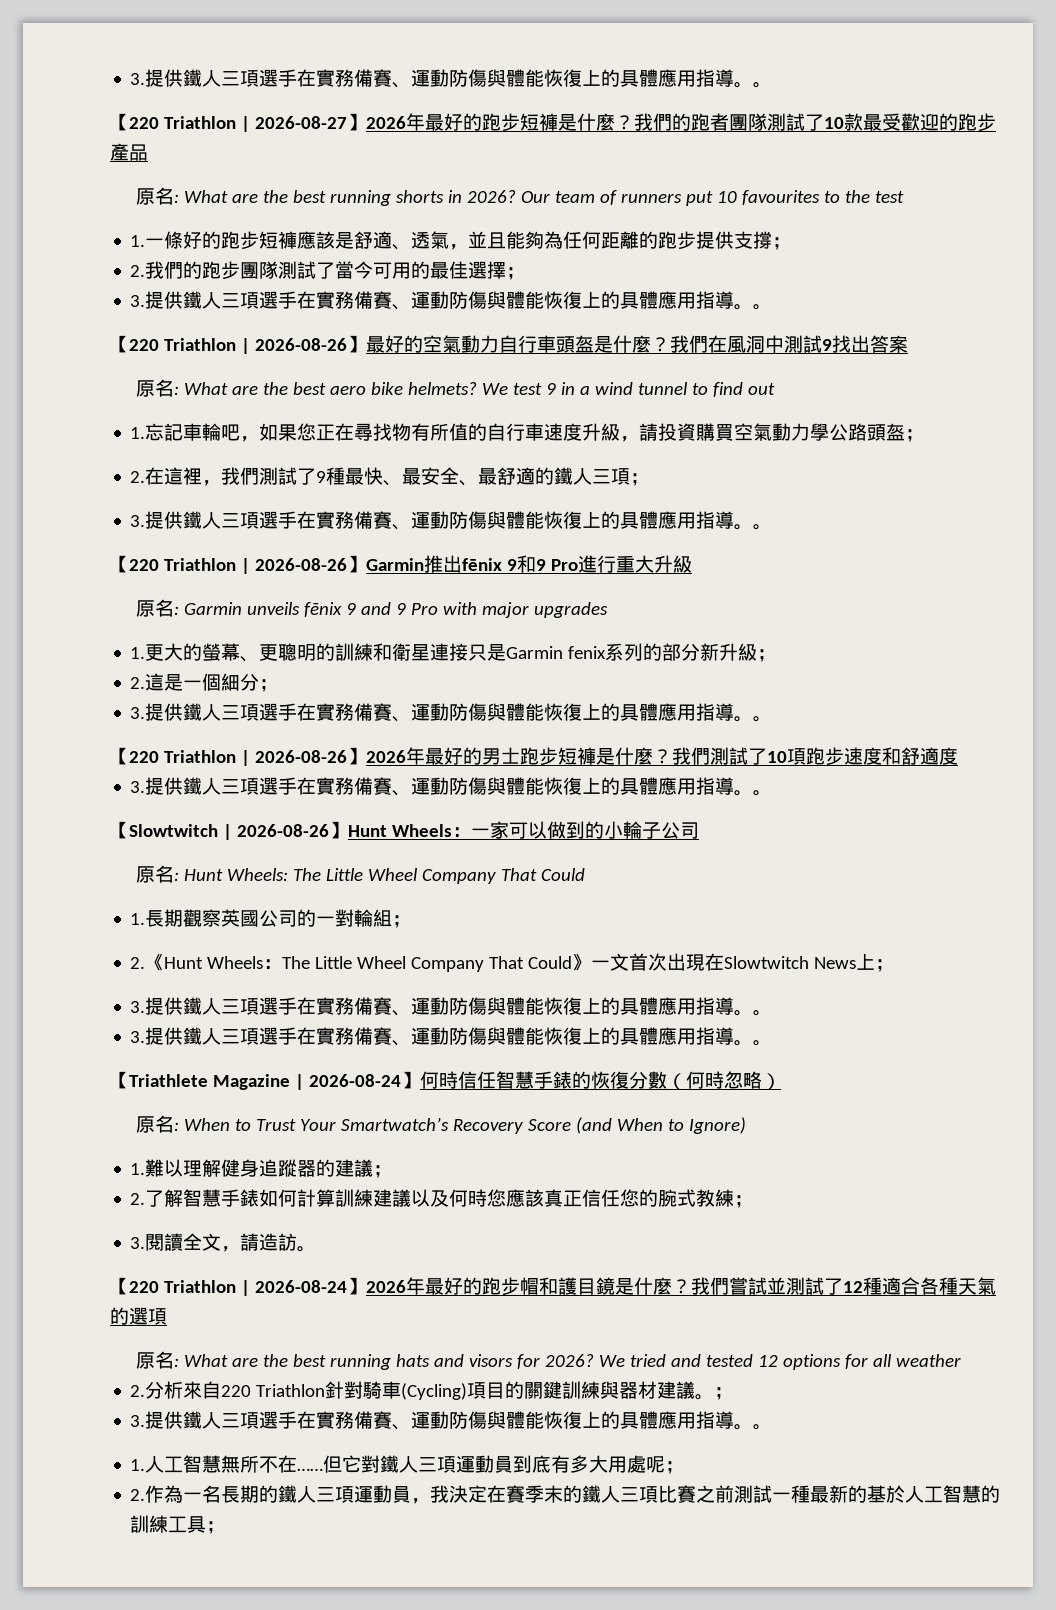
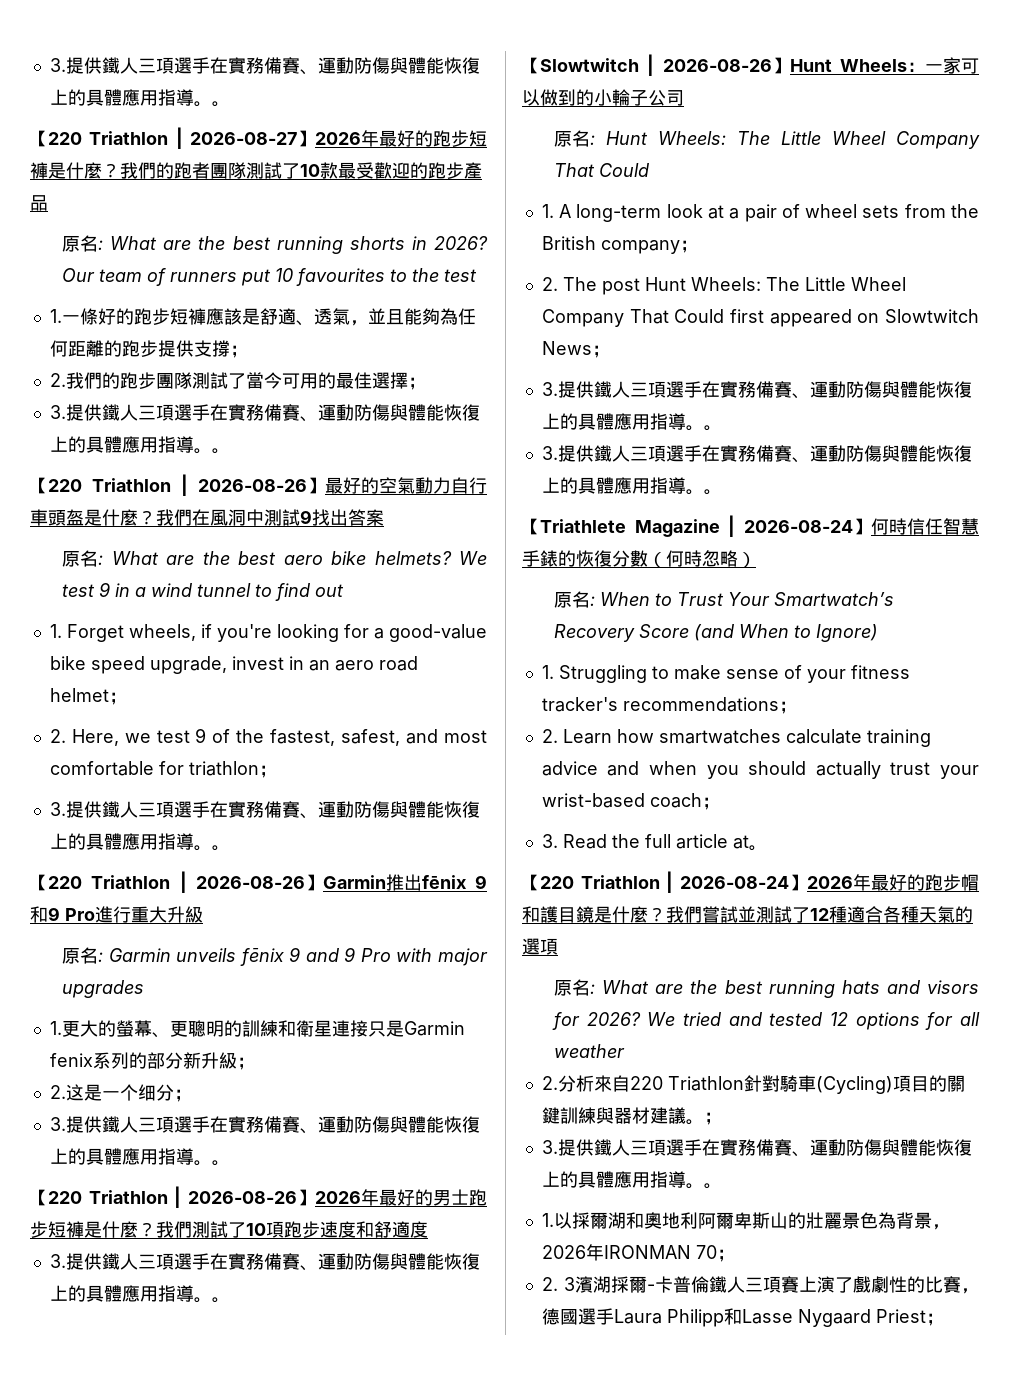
- 1.忘記車輪吧，如果您正在尋找物有所值的自行車速度升級，請投資購買空氣動力學公路頭盔；
- 2.在這裡，我們測試了9種最快、最安全、最舒適的鐵人三項；
+ 1. Forget wheels, if you're looking for a good-value bike speed upgrade, invest in an aero road helmet；
+ 2. Here, we test 9 of the fastest, safest, and most comfortable for triathlon；
- 2.這是一個細分；
+ 2.这是一个细分；
- 1.長期觀察英國公司的一對輪組；
- 2.《Hunt Wheels：The Little Wheel Company That Could》一文首次出現在Slowtwitch News上；
+ 1. A long-term look at a pair of wheel sets from the British company；
+ 2. The post Hunt Wheels: The Little Wheel Company That Could first appeared on Slowtwitch News；
- 1.難以理解健身追蹤器的建議；
- 2.了解智慧手錶如何計算訓練建議以及何時您應該真正信任您的腕式教練；
- 3.閱讀全文，請造訪。
+ 1. Struggling to make sense of your fitness tracker's recommendations；
+ 2. Learn how smartwatches calculate training advice and when you should actually trust your wrist-based coach；
+ 3. Read the full article at。
- 1.人工智慧無所不在……但它對鐵人三項運動員到底有多大用處呢；
- 2.作為一名長期的鐵人三項運動員，我決定在賽季末的鐵人三項比賽之前測試一種最新的基於人工智慧的訓練工具；
+ 1.以採爾湖和奧地利阿爾卑斯山的壯麗景色為背景，2026年IRONMAN 70；
+ 2. 3濱湖採爾-卡普倫鐵人三項賽上演了戲劇性的比賽，德國選手Laura Philipp和Lasse Nygaard Priest；

